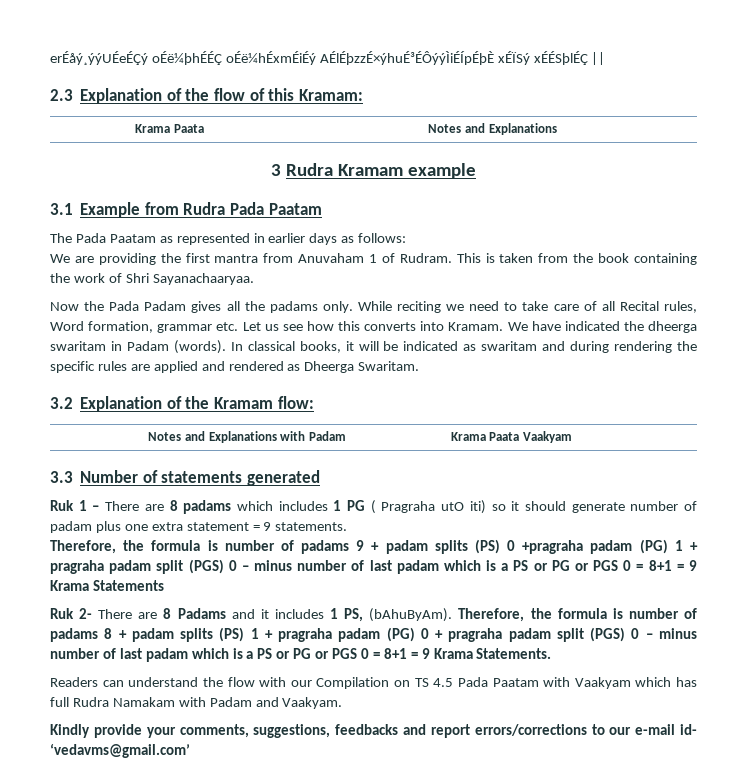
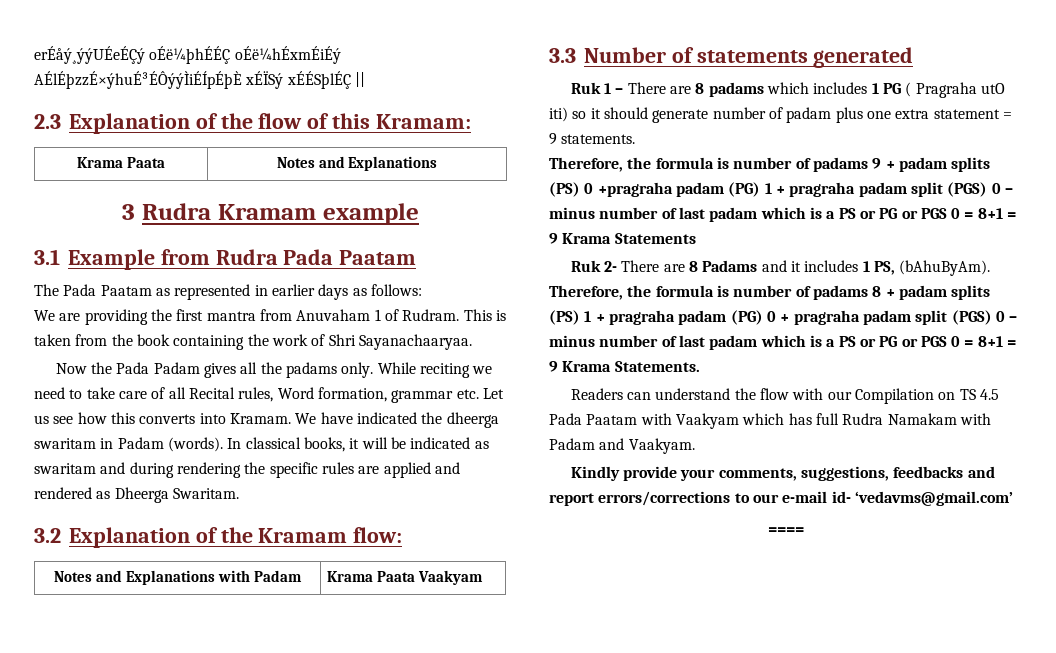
+ ====

